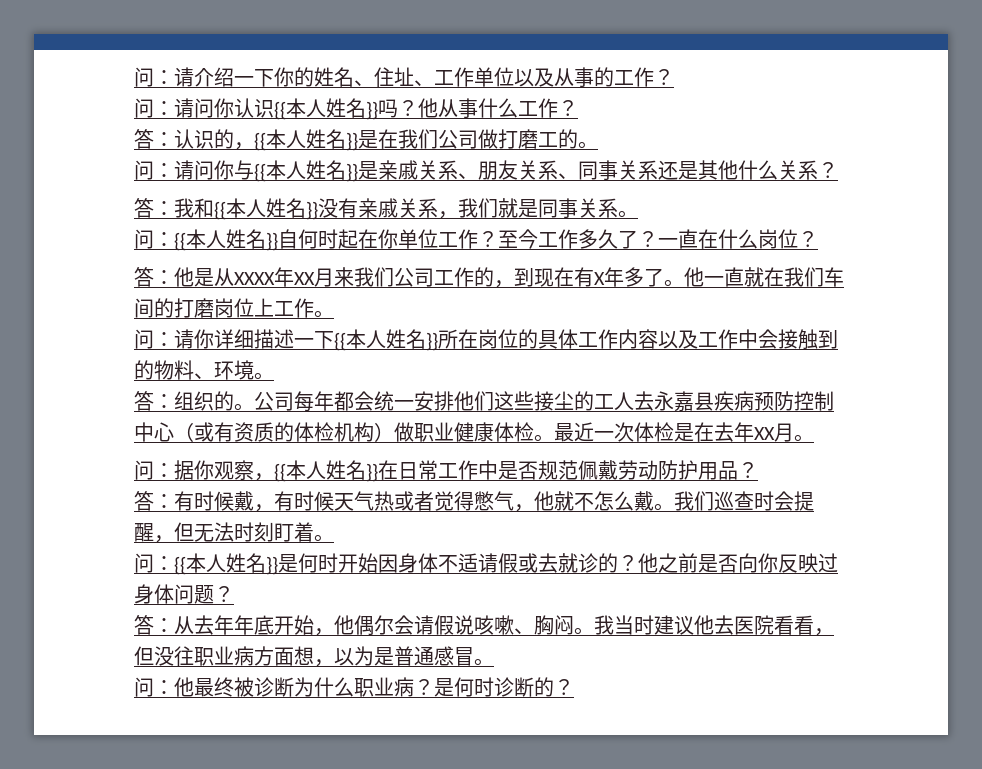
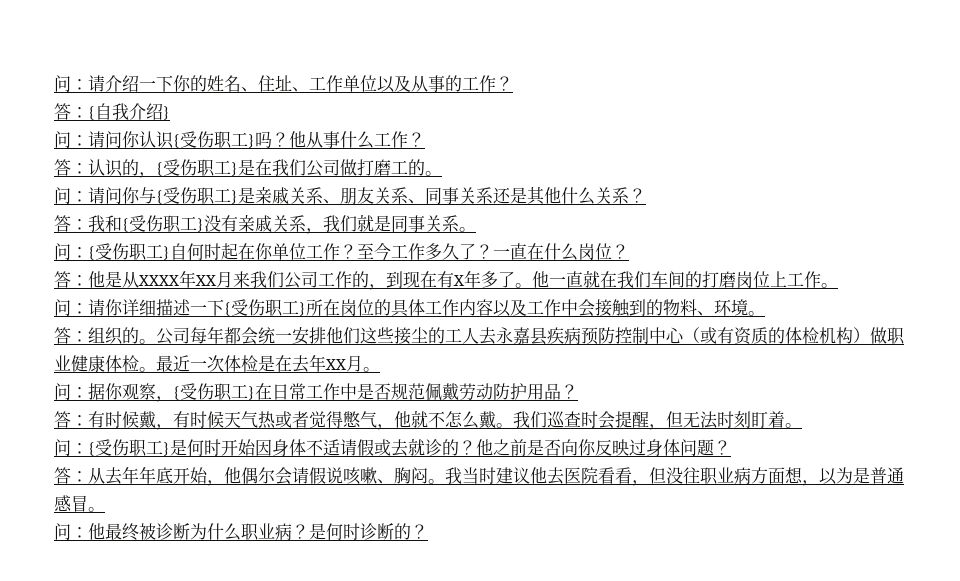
+ 答：{自我介绍}
- 问：请问你认识{{本人姓名}}吗？
+ 问：请问你认识{受伤职工}吗？
- 答：认识的，{{本人姓名}}是在我们公司做打磨工的。
+ 答：认识的，{受伤职工}是在我们公司做打磨工的。
- 问：请问你与{{本人姓名}}是亲戚关系、朋友关系、同事关系还是其他什么关系？
+ 问：请问你与{受伤职工}是亲戚关系、朋友关系、同事关系还是其他什么关系？
- 答：我和{{本人姓名}}没有亲戚关系，我们就是同事关系。
+ 答：我和{受伤职工}没有亲戚关系，我们就是同事关系。
- 问：{{本人姓名}}自何时起在你单位工作？
+ 问：{受伤职工}自何时起在你单位工作？
- 问：请你详细描述一下{{本人姓名}}所在岗位的具体工作内容以及工作中会接触到的物料、环境。
+ 问：请你详细描述一下{受伤职工}所在岗位的具体工作内容以及工作中会接触到的物料、环境。
- 问：据你观察，{{本人姓名}}在日常工作中是否规范佩戴劳动防护用品？
+ 问：据你观察，{受伤职工}在日常工作中是否规范佩戴劳动防护用品？
- 问：{{本人姓名}}是何时开始因身体不适请假或去就诊的？
+ 问：{受伤职工}是何时开始因身体不适请假或去就诊的？

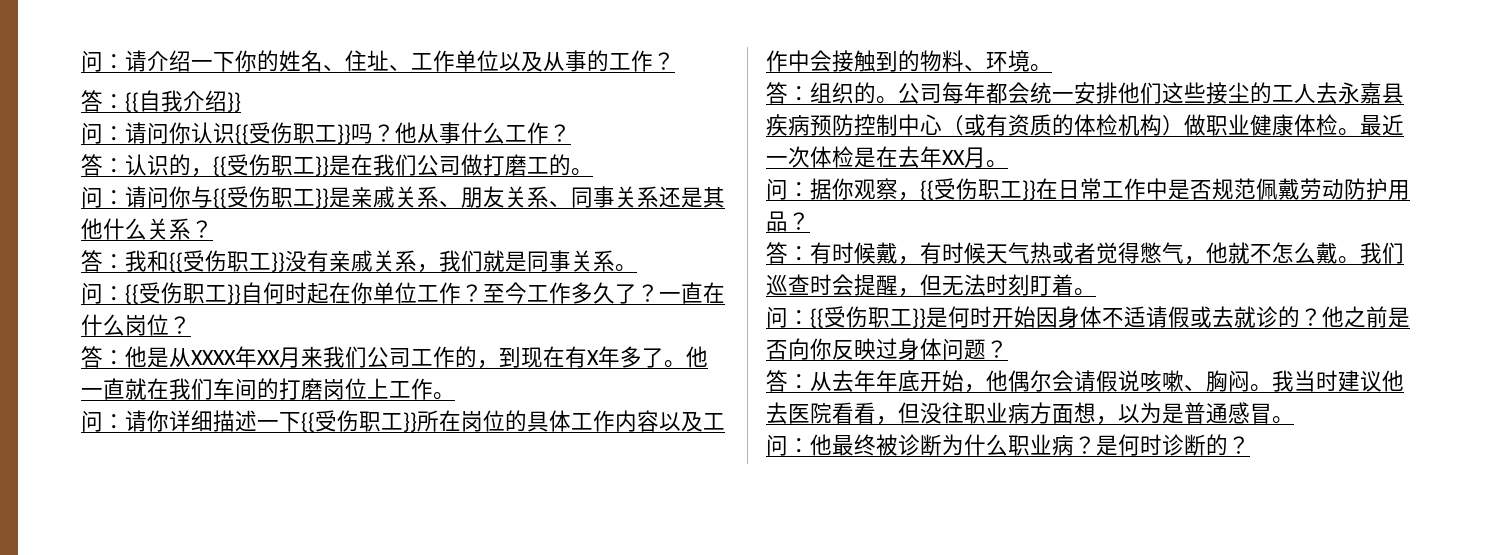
- 答：{自我介绍}
+ 答：{{自我介绍}}
- 问：请问你认识{受伤职工}吗？
+ 问：请问你认识{{受伤职工}}吗？
- 答：认识的，{受伤职工}是在我们公司做打磨工的。
+ 答：认识的，{{受伤职工}}是在我们公司做打磨工的。
- 问：请问你与{受伤职工}是亲戚关系、朋友关系、同事关系还是其他什么关系？
+ 问：请问你与{{受伤职工}}是亲戚关系、朋友关系、同事关系还是其他什么关系？
- 答：我和{受伤职工}没有亲戚关系，我们就是同事关系。
+ 答：我和{{受伤职工}}没有亲戚关系，我们就是同事关系。
- 问：{受伤职工}自何时起在你单位工作？
+ 问：{{受伤职工}}自何时起在你单位工作？
- 问：请你详细描述一下{受伤职工}所在岗位的具体工作内容以及工作中会接触到的物料、环境。
+ 问：请你详细描述一下{{受伤职工}}所在岗位的具体工作内容以及工作中会接触到的物料、环境。
- 问：据你观察，{受伤职工}在日常工作中是否规范佩戴劳动防护用品？
+ 问：据你观察，{{受伤职工}}在日常工作中是否规范佩戴劳动防护用品？
- 问：{受伤职工}是何时开始因身体不适请假或去就诊的？
+ 问：{{受伤职工}}是何时开始因身体不适请假或去就诊的？

